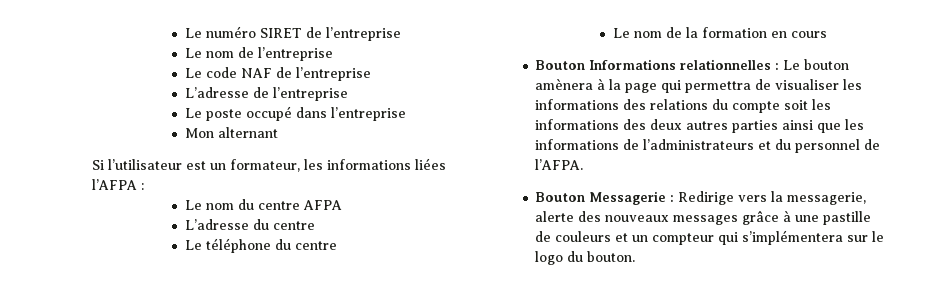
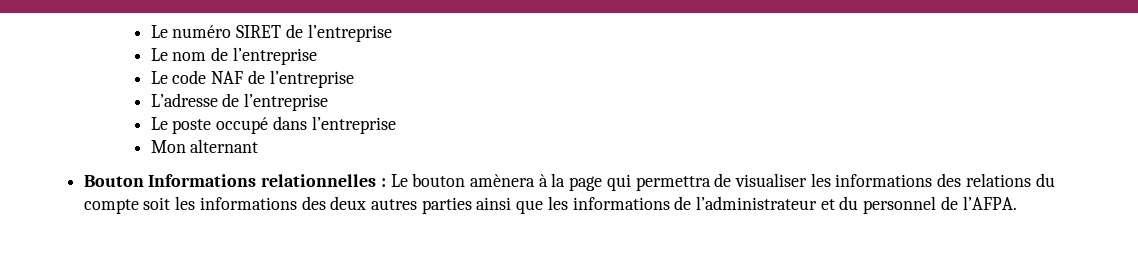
- Si l’utilisateur est un formateur, les informations liées l’AFPA :
- Le nom du centre AFPA
- L’adresse du centre
- Le téléphone du centre
- Le nom de la formation en cours
- Bouton Informations relationnelles : Le bouton amènera à la page qui permettra de visualiser les informations des relations du compte soit les informations des deux autres parties ainsi que les informations de l’administrateurs et du personnel de l’AFPA.
+ Bouton Informations relationnelles : Le bouton amènera à la page qui permettra de visualiser les informations des relations du compte soit les informations des deux autres parties ainsi que les informations de l’administrateur et du personnel de l’AFPA.
- Bouton Messagerie : Redirige vers la messagerie, alerte des nouveaux messages grâce à une pastille de couleurs et un compteur qui s’implémentera sur le logo du bouton.

